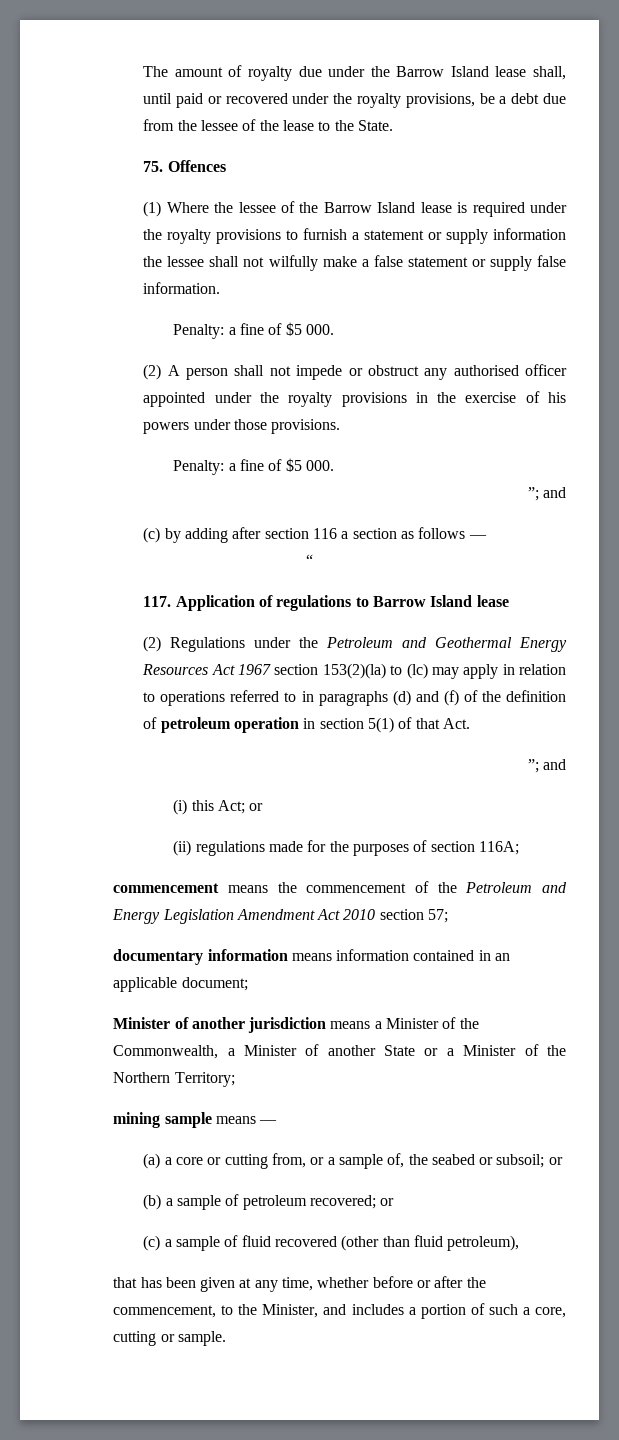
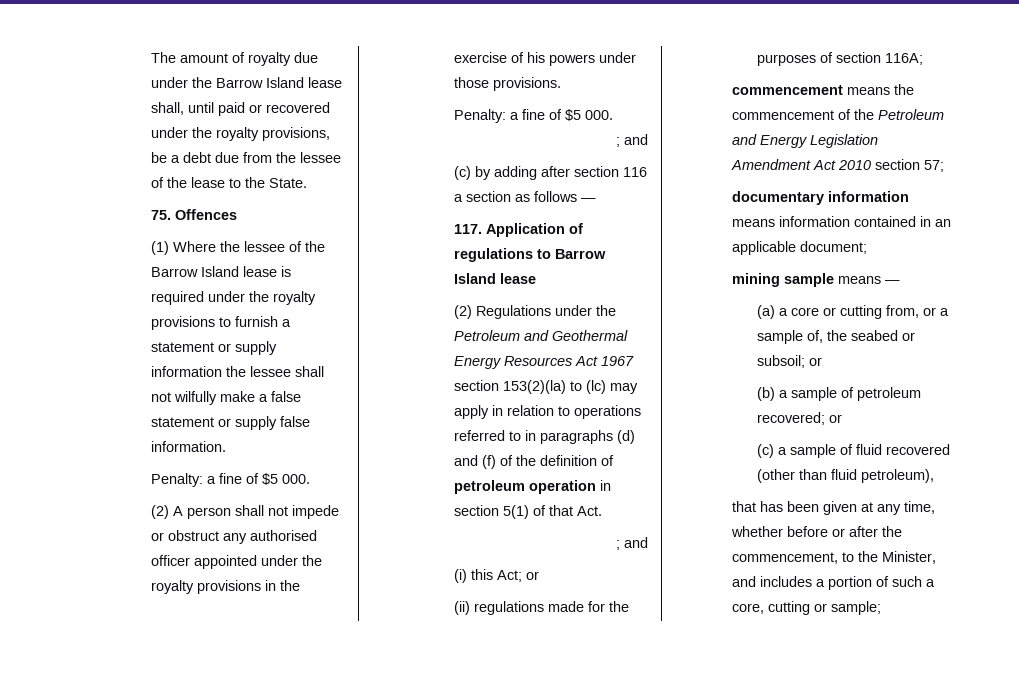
  (2) A person shall not impede or obstruct any authorised officer appointed under the royalty provisions in the exercise of his powers under those provisions.
  Penalty: a fine of $5 000.
- ”; and
+ ; and
- “
  (2) Regulations under the Petroleum and Geothermal Energy Resources Act 1967 section 153(2)(la) to (lc) may apply in relation to operations referred to in paragraphs (d) and (f) of the definition of petroleum operation in section 5(1) of that Act.
- ”; and
+ ; and
- Minister of another jurisdiction means a Minister of the Commonwealth, a Minister of another State or a Minister of the Northern Territory;
- that has been given at any time, whether before or after the commencement, to the Minister, and includes a portion of such a core, cutting or sample.
+ that has been given at any time, whether before or after the commencement, to the Minister, and includes a portion of such a core, cutting or sample;

